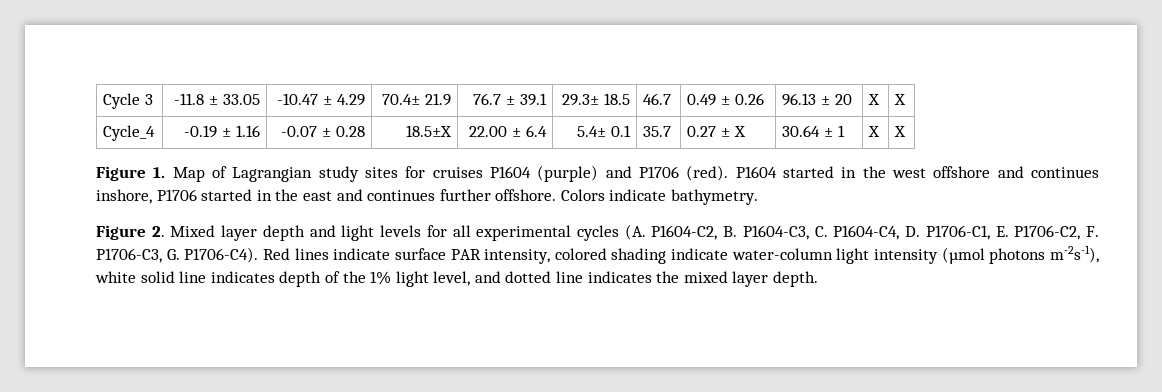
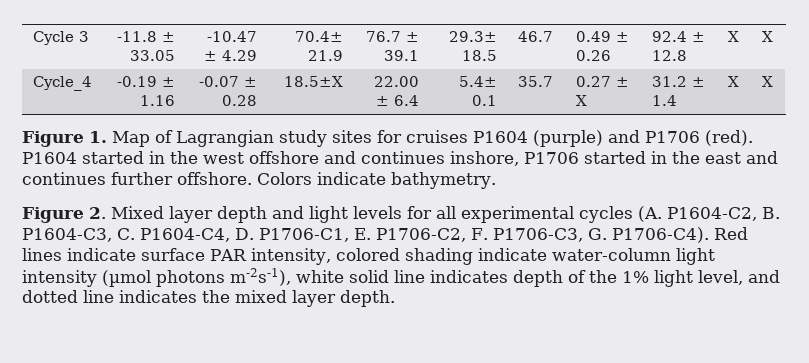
- Cycle 3 | -11.8 ± 33.05 | -10.47 ± 4.29 | 70.4± 21.9 | 76.7 ± 39.1 | 29.3± 18.5 | 46.7 | 0.49 ± 0.26 | 96.13 ± 20 | X | X
+ Cycle 3 | -11.8 ± 33.05 | -10.47 ± 4.29 | 70.4± 21.9 | 76.7 ± 39.1 | 29.3± 18.5 | 46.7 | 0.49 ± 0.26 | 92.4 ± 12.8 | X | X
- Cycle_4 | -0.19 ± 1.16 | -0.07 ± 0.28 | 18.5±X | 22.00 ± 6.4 | 5.4± 0.1 | 35.7 | 0.27 ± X | 30.64 ± 1 | X | X
+ Cycle_4 | -0.19 ± 1.16 | -0.07 ± 0.28 | 18.5±X | 22.00 ± 6.4 | 5.4± 0.1 | 35.7 | 0.27 ± X | 31.2 ± 1.4 | X | X

